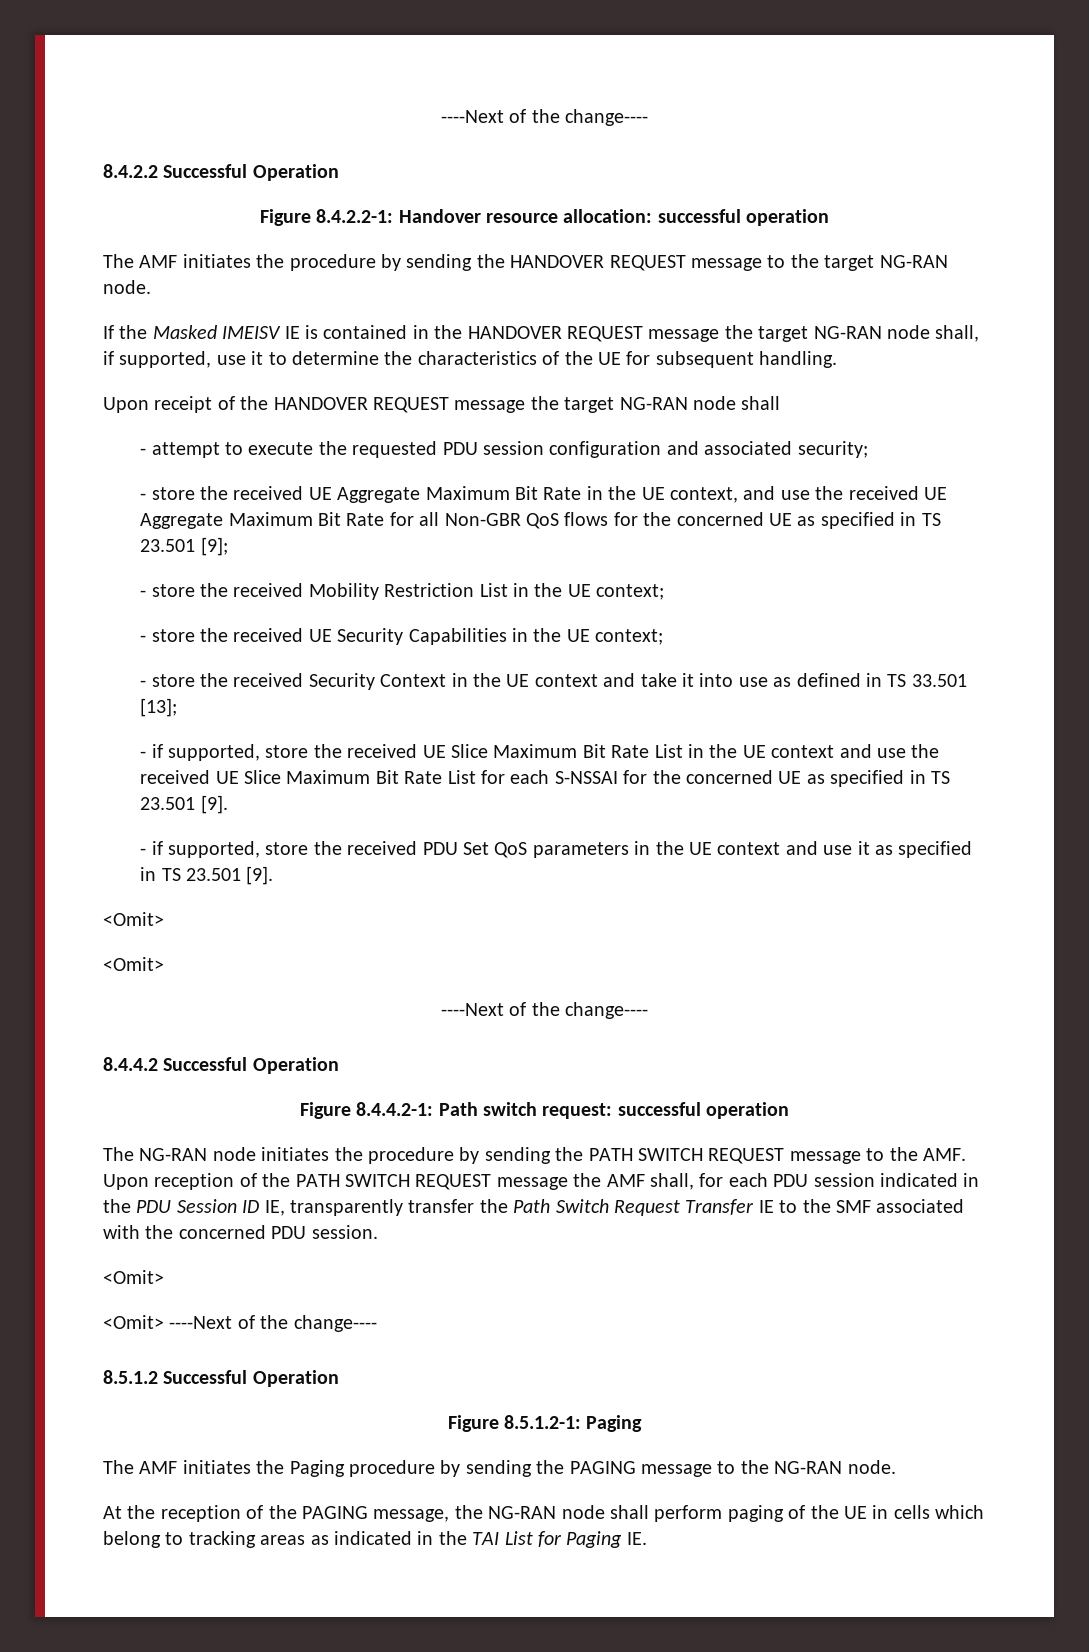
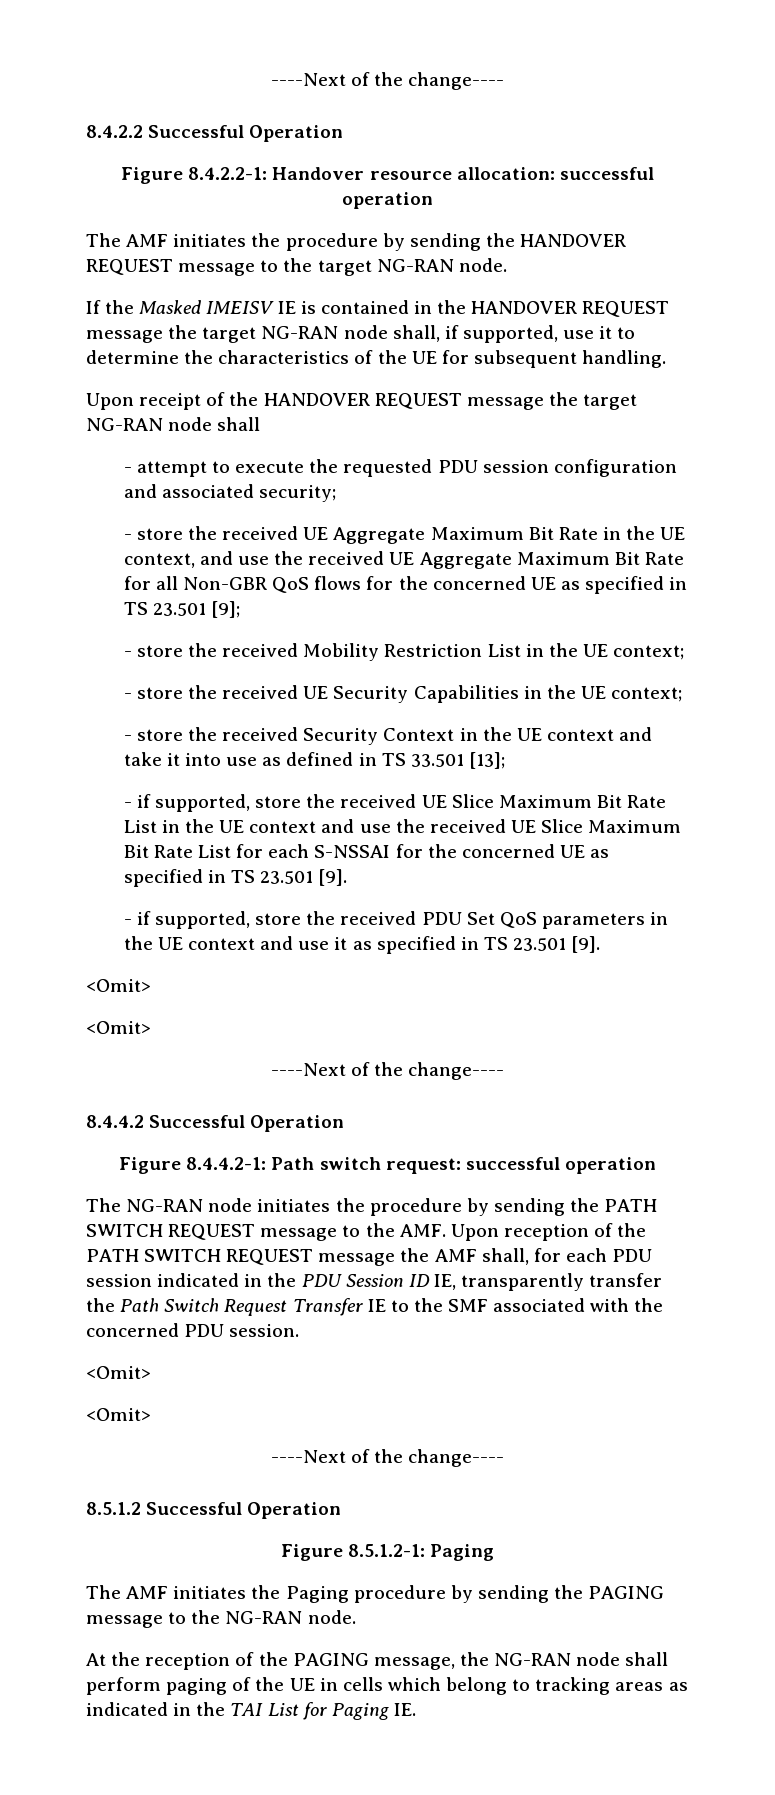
  The NG-RAN node initiates the procedure by sending the PATH SWITCH REQUEST message to the AMF. Upon reception of the PATH SWITCH REQUEST message the AMF shall, for each PDU session indicated in the PDU Session ID IE, transparently transfer the Path Switch Request Transfer IE to the SMF associated with the concerned PDU session.
  <Omit>
- <Omit> ----Next of the change----
+ <Omit>
+ ----Next of the change----

